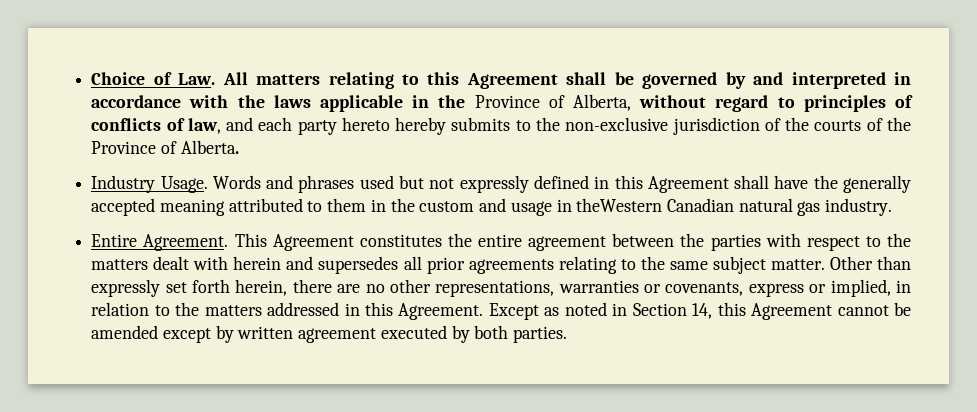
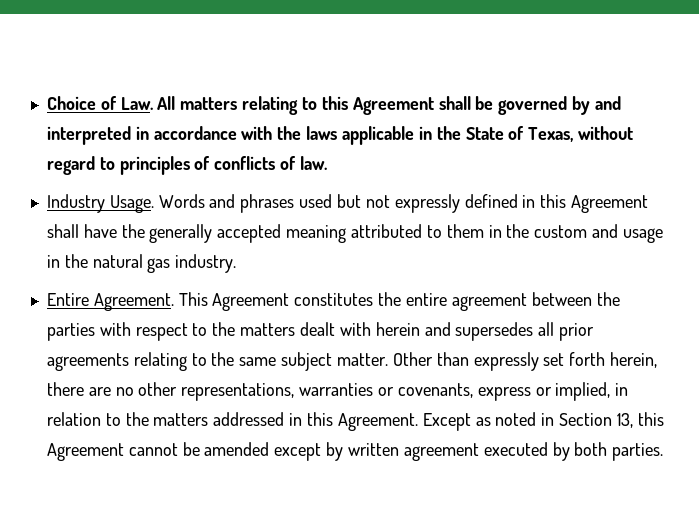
- Choice of Law. All matters relating to this Agreement shall be governed by and interpreted in accordance with the laws applicable in the Province of Alberta, without regard to principles of conflicts of law, and each party hereto hereby submits to the non-exclusive jurisdiction of the courts of the Province of Alberta.
+ Choice of Law. All matters relating to this Agreement shall be governed by and interpreted in accordance with the laws applicable in the State of Texas, without regard to principles of conflicts of law.
- Words and phrases used but not expressly defined in this Agreement shall have the generally accepted meaning attributed to them in the custom and usage in theWestern Canadian natural gas industry.
+ Words and phrases used but not expressly defined in this Agreement shall have the generally accepted meaning attributed to them in the custom and usage in the natural gas industry.
- Except as noted in Section 14, this Agreement cannot be amended except by written agreement executed by both parties.
+ Except as noted in Section 13, this Agreement cannot be amended except by written agreement executed by both parties.

